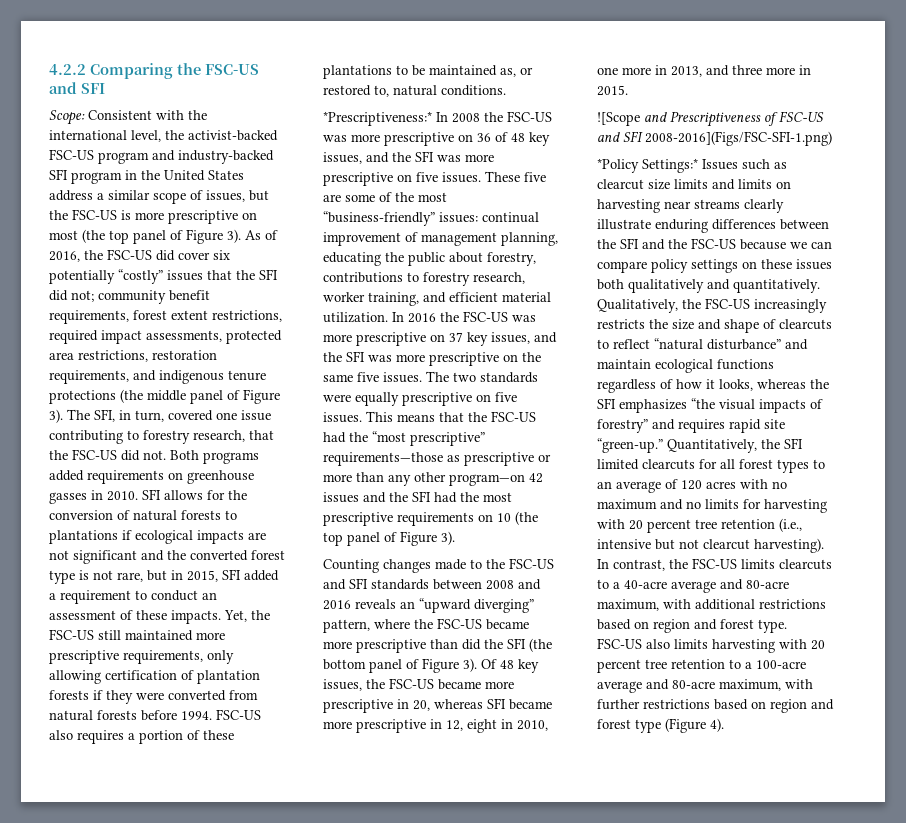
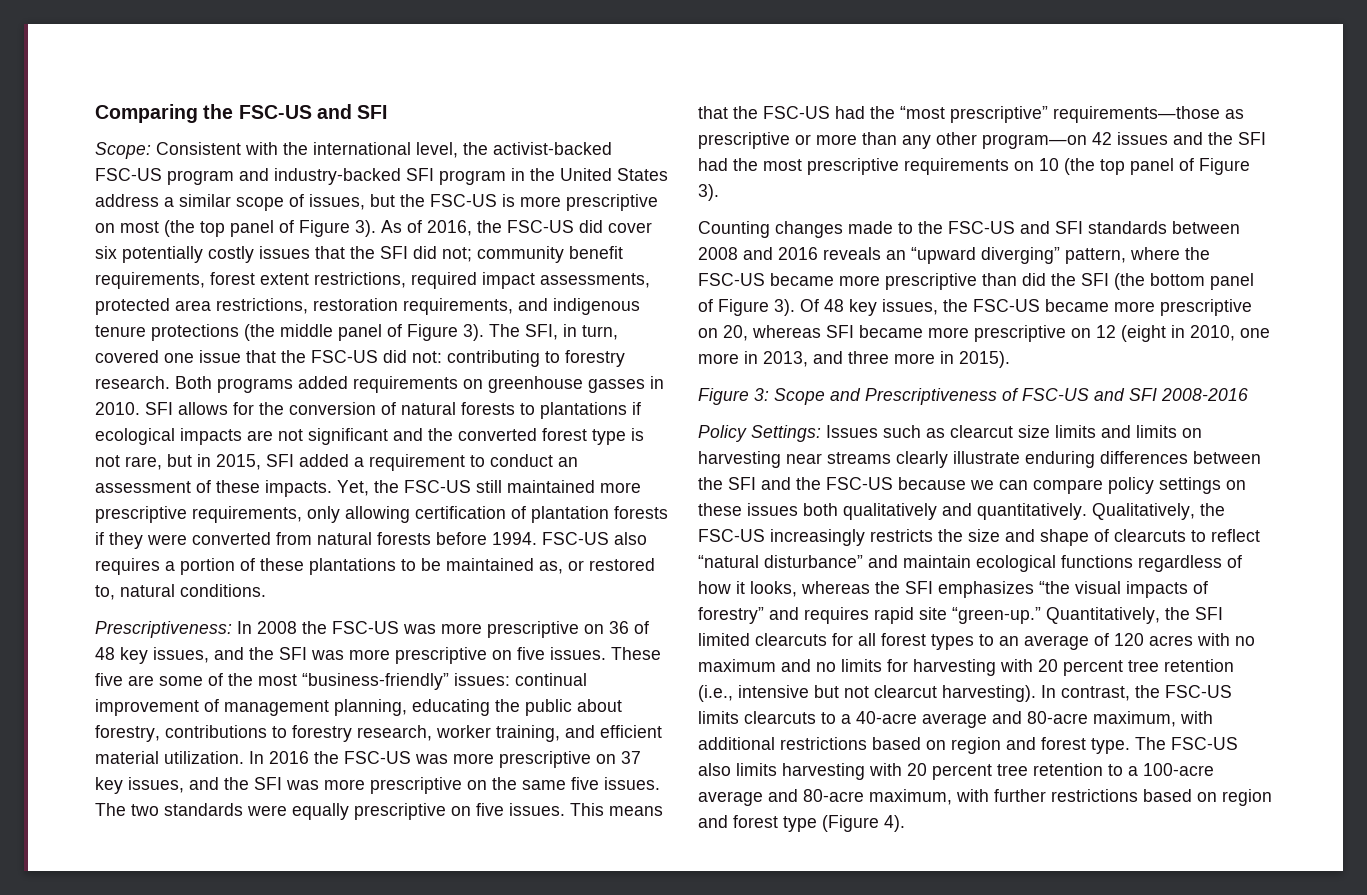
- 4.2.2 Comparing the FSC-US and SFI
+ Comparing the FSC-US and SFI
- As of 2016, the FSC-US did cover six potentially “costly” issues that the SFI did not; community benefit requirements, forest extent restrictions, required impact assessments, protected area restrictions, restoration requirements, and indigenous tenure protections (the middle panel of Figure 3).
+ As of 2016, the FSC-US did cover six potentially costly issues that the SFI did not; community benefit requirements, forest extent restrictions, required impact assessments, protected area restrictions, restoration requirements, and indigenous tenure protections (the middle panel of Figure 3).
- The SFI, in turn, covered one issue contributing to forestry research, that the FSC-US did not.
+ The SFI, in turn, covered one issue that the FSC-US did not: contributing to forestry research.
- *Prescriptiveness:* In 2008 the FSC-US was more prescriptive on 36 of 48 key issues, and the SFI was more prescriptive on five issues.
+ Prescriptiveness: In 2008 the FSC-US was more prescriptive on 36 of 48 key issues, and the SFI was more prescriptive on five issues.
- Of 48 key issues, the FSC-US became more prescriptive in 20, whereas SFI became more prescriptive in 12, eight in 2010, one more in 2013, and three more in 2015.
- ![Scope and Prescriptiveness of FSC-US and SFI 2008-2016](Figs/FSC-SFI-1.png)
- *Policy Settings:* Issues such as clearcut size limits and limits on harvesting near streams clearly illustrate enduring differences between the SFI and the FSC-US because we can compare policy settings on these issues both qualitatively and quantitatively.
+ Of 48 key issues, the FSC-US became more prescriptive on 20, whereas SFI became more prescriptive on 12 (eight in 2010, one more in 2013, and three more in 2015).
+ Figure 3: Scope and Prescriptiveness of FSC-US and SFI 2008-2016
+ Policy Settings: Issues such as clearcut size limits and limits on harvesting near streams clearly illustrate enduring differences between the SFI and the FSC-US because we can compare policy settings on these issues both qualitatively and quantitatively.
- FSC-US also limits harvesting with 20 percent tree retention to a 100-acre average and 80-acre maximum, with further restrictions based on region and forest type (Figure 4).
+ The FSC-US also limits harvesting with 20 percent tree retention to a 100-acre average and 80-acre maximum, with further restrictions based on region and forest type (Figure 4).

